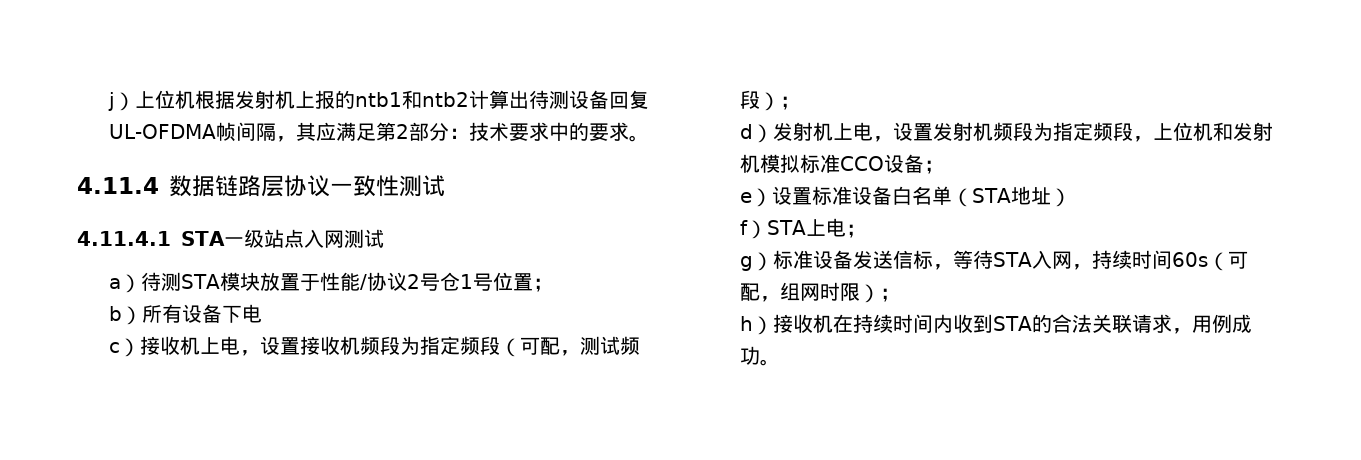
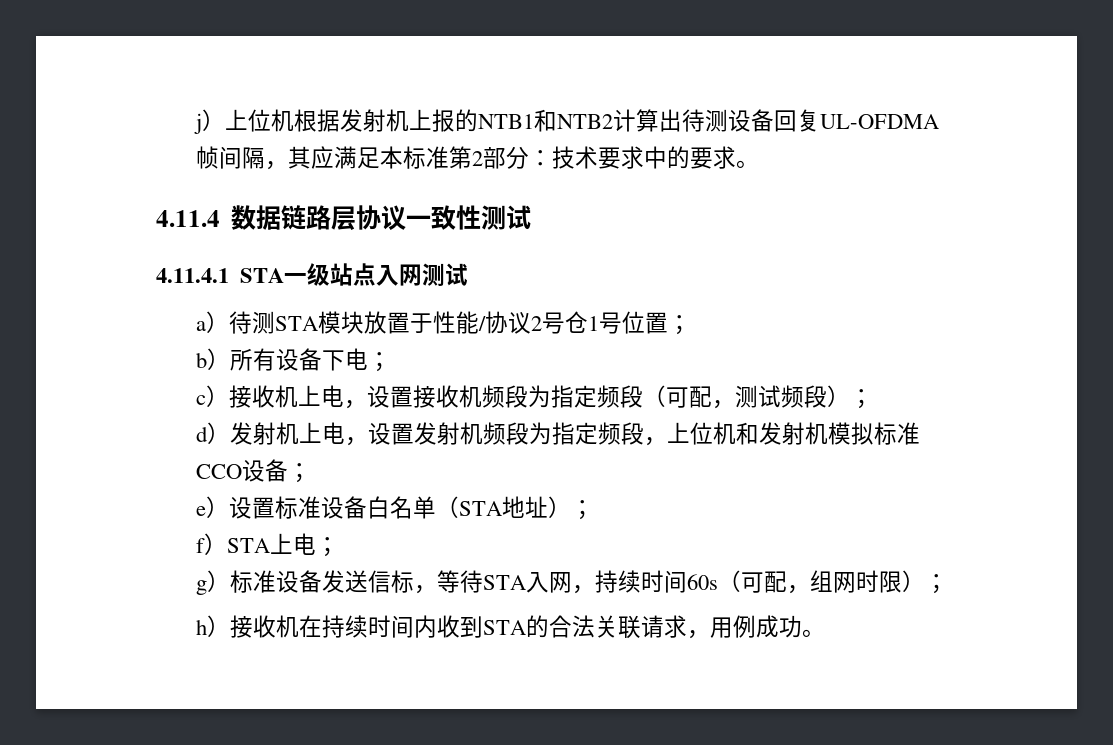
- j）上位机根据发射机上报的ntb1和ntb2计算出待测设备回复UL-OFDMA帧间隔，其应满足第2部分：技术要求中的要求。
+ j）上位机根据发射机上报的NTB1和NTB2计算出待测设备回复UL-OFDMA帧间隔，其应满足本标准第2部分：技术要求中的要求。
- b）所有设备下电
+ b）所有设备下电；
- e）设置标准设备白名单（STA地址）
+ e）设置标准设备白名单（STA地址）；

